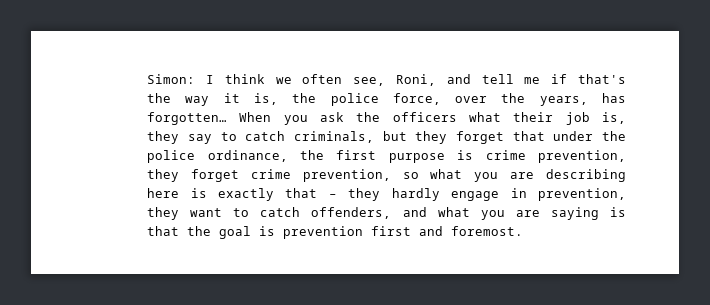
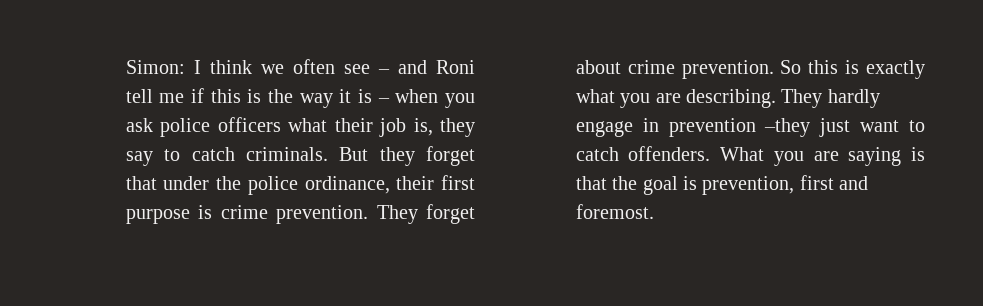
- Simon: I think we often see, Roni, and tell me if that's the way it is, the police force, over the years, has forgotten… When you ask the officers what their job is, they say to catch criminals, but they forget that under the police ordinance, the first purpose is crime prevention, they forget crime prevention, so what you are describing here is exactly that – they hardly engage in prevention, they want to catch offenders, and what you are saying is that the goal is prevention first and foremost.
+ Simon: I think we often see – and Roni tell me if this is the way it is – when you ask police officers what their job is, they say to catch criminals. But they forget that under the police ordinance, their first purpose is crime prevention. They forget about crime prevention. So this is exactly what you are describing. They hardly engage in prevention –they just want to catch offenders. What you are saying is that the goal is prevention, first and foremost.

